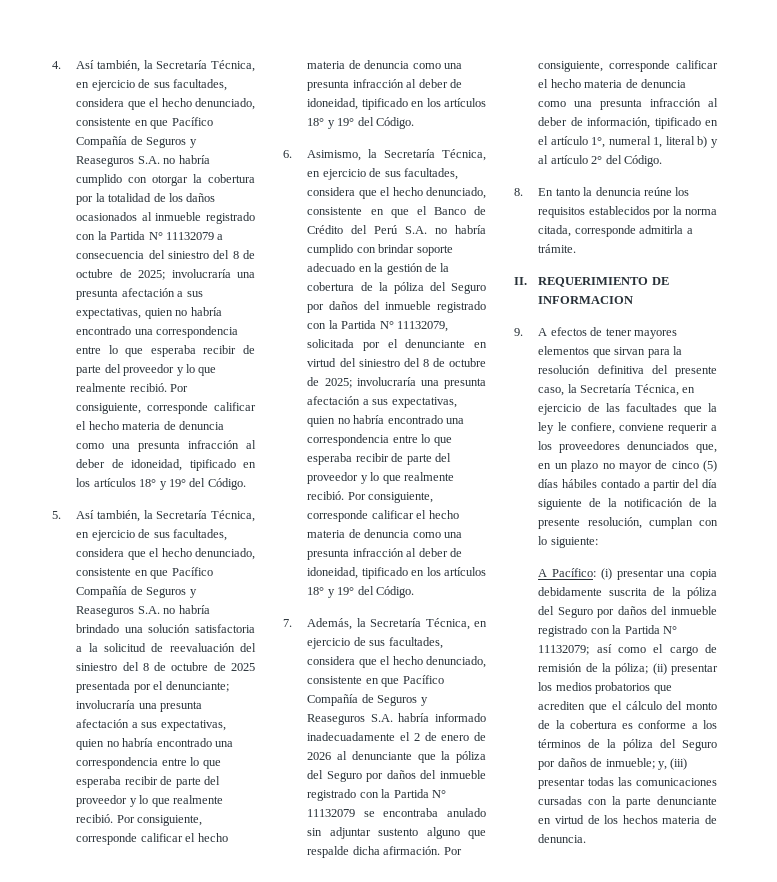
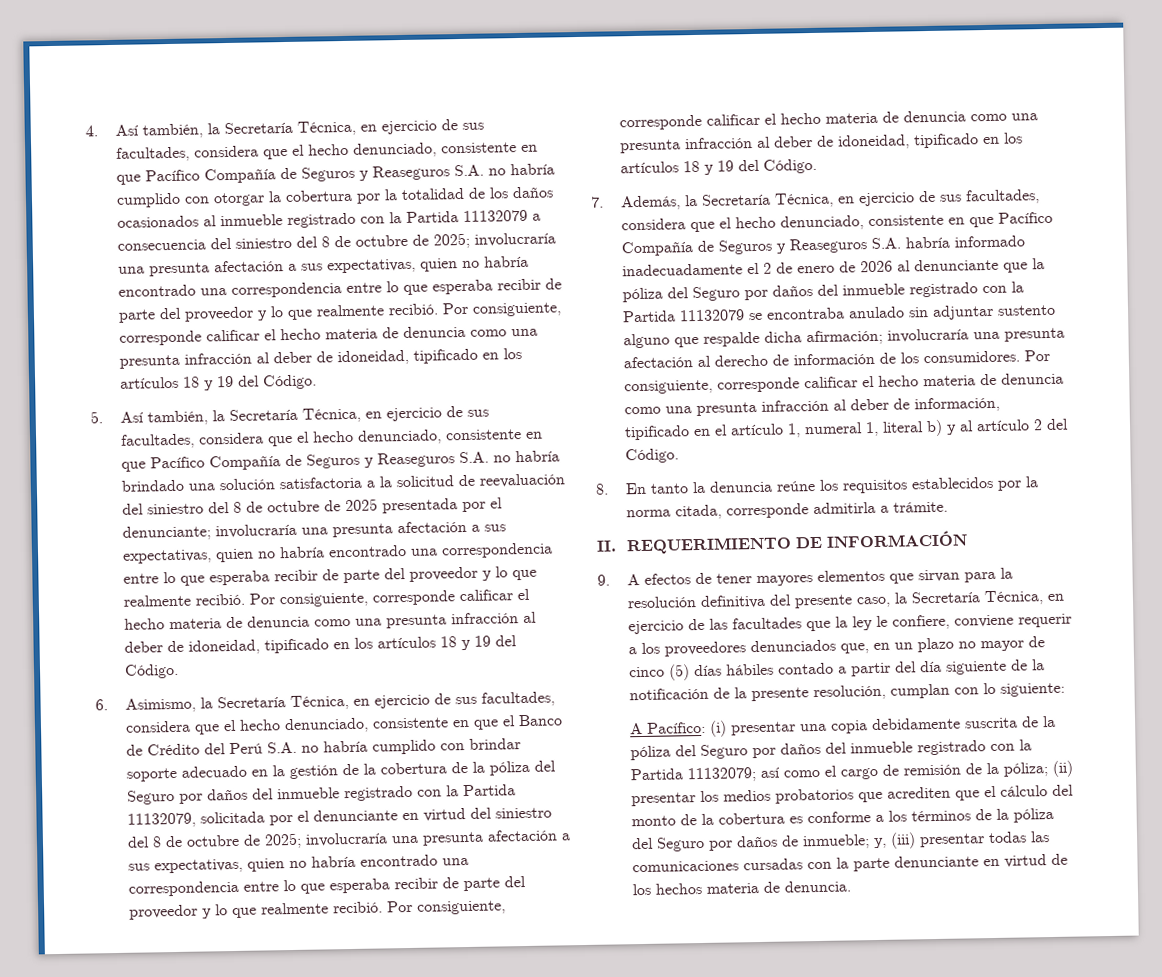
- 4. Así también, la Secretaría Técnica, en ejercicio de sus facultades, considera que el hecho denunciado, consistente en que Pacífico Compañía de Seguros y Reaseguros S.A. no habría cumplido con otorgar la cobertura por la totalidad de los daños ocasionados al inmueble registrado con la Partida N° 11132079 a consecuencia del siniestro del 8 de octubre de 2025; involucraría una presunta afectación a sus expectativas, quien no habría encontrado una correspondencia entre lo que esperaba recibir de parte del proveedor y lo que realmente recibió. Por consiguiente, corresponde calificar el hecho materia de denuncia como una presunta infracción al deber de idoneidad, tipificado en los artículos 18° y 19° del Código.
+ 4. Así también, la Secretaría Técnica, en ejercicio de sus facultades, considera que el hecho denunciado, consistente en que Pacífico Compañía de Seguros y Reaseguros S.A. no habría cumplido con otorgar la cobertura por la totalidad de los daños ocasionados al inmueble registrado con la Partida 11132079 a consecuencia del siniestro del 8 de octubre de 2025; involucraría una presunta afectación a sus expectativas, quien no habría encontrado una correspondencia entre lo que esperaba recibir de parte del proveedor y lo que realmente recibió. Por consiguiente, corresponde calificar el hecho materia de denuncia como una presunta infracción al deber de idoneidad, tipificado en los artículos 18 y 19 del Código.
- 5. Así también, la Secretaría Técnica, en ejercicio de sus facultades, considera que el hecho denunciado, consistente en que Pacífico Compañía de Seguros y Reaseguros S.A. no habría brindado una solución satisfactoria a la solicitud de reevaluación del siniestro del 8 de octubre de 2025 presentada por el denunciante; involucraría una presunta afectación a sus expectativas, quien no habría encontrado una correspondencia entre lo que esperaba recibir de parte del proveedor y lo que realmente recibió. Por consiguiente, corresponde calificar el hecho materia de denuncia como una presunta infracción al deber de idoneidad, tipificado en los artículos 18° y 19° del Código.
+ 5. Así también, la Secretaría Técnica, en ejercicio de sus facultades, considera que el hecho denunciado, consistente en que Pacífico Compañía de Seguros y Reaseguros S.A. no habría brindado una solución satisfactoria a la solicitud de reevaluación del siniestro del 8 de octubre de 2025 presentada por el denunciante; involucraría una presunta afectación a sus expectativas, quien no habría encontrado una correspondencia entre lo que esperaba recibir de parte del proveedor y lo que realmente recibió. Por consiguiente, corresponde calificar el hecho materia de denuncia como una presunta infracción al deber de idoneidad, tipificado en los artículos 18 y 19 del Código.
- 6. Asimismo, la Secretaría Técnica, en ejercicio de sus facultades, considera que el hecho denunciado, consistente en que el Banco de Crédito del Perú S.A. no habría cumplido con brindar soporte adecuado en la gestión de la cobertura de la póliza del Seguro por daños del inmueble registrado con la Partida N° 11132079, solicitada por el denunciante en virtud del siniestro del 8 de octubre de 2025; involucraría una presunta afectación a sus expectativas, quien no habría encontrado una correspondencia entre lo que esperaba recibir de parte del proveedor y lo que realmente recibió. Por consiguiente, corresponde calificar el hecho materia de denuncia como una presunta infracción al deber de idoneidad, tipificado en los artículos 18° y 19° del Código.
+ 6. Asimismo, la Secretaría Técnica, en ejercicio de sus facultades, considera que el hecho denunciado, consistente en que el Banco de Crédito del Perú S.A. no habría cumplido con brindar soporte adecuado en la gestión de la cobertura de la póliza del Seguro por daños del inmueble registrado con la Partida 11132079, solicitada por el denunciante en virtud del siniestro del 8 de octubre de 2025; involucraría una presunta afectación a sus expectativas, quien no habría encontrado una correspondencia entre lo que esperaba recibir de parte del proveedor y lo que realmente recibió. Por consiguiente, corresponde calificar el hecho materia de denuncia como una presunta infracción al deber de idoneidad, tipificado en los artículos 18 y 19 del Código.
- 7. Además, la Secretaría Técnica, en ejercicio de sus facultades, considera que el hecho denunciado, consistente en que Pacífico Compañía de Seguros y Reaseguros S.A. habría informado inadecuadamente el 2 de enero de 2026 al denunciante que la póliza del Seguro por daños del inmueble registrado con la Partida N° 11132079 se encontraba anulado sin adjuntar sustento alguno que respalde dicha afirmación.
+ 7. Además, la Secretaría Técnica, en ejercicio de sus facultades, considera que el hecho denunciado, consistente en que Pacífico Compañía de Seguros y Reaseguros S.A. habría informado inadecuadamente el 2 de enero de 2026 al denunciante que la póliza del Seguro por daños del inmueble registrado con la Partida 11132079 se encontraba anulado sin adjuntar sustento alguno que respalde dicha afirmación; involucraría una presunta afectación al derecho de información de los consumidores.
- Por consiguiente, corresponde calificar el hecho materia de denuncia como una presunta infracción al deber de información, tipificado en el artículo 1°, numeral 1, literal b) y al artículo 2° del Código.
+ Por consiguiente, corresponde calificar el hecho materia de denuncia como una presunta infracción al deber de información, tipificado en el artículo 1, numeral 1, literal b) y al artículo 2 del Código.
- II. REQUERIMIENTO DE INFORMACION
+ II. REQUERIMIENTO DE INFORMACIÓN
- (i) presentar una copia debidamente suscrita de la póliza del Seguro por daños del inmueble registrado con la Partida N° 11132079;
+ (i) presentar una copia debidamente suscrita de la póliza del Seguro por daños del inmueble registrado con la Partida 11132079;

